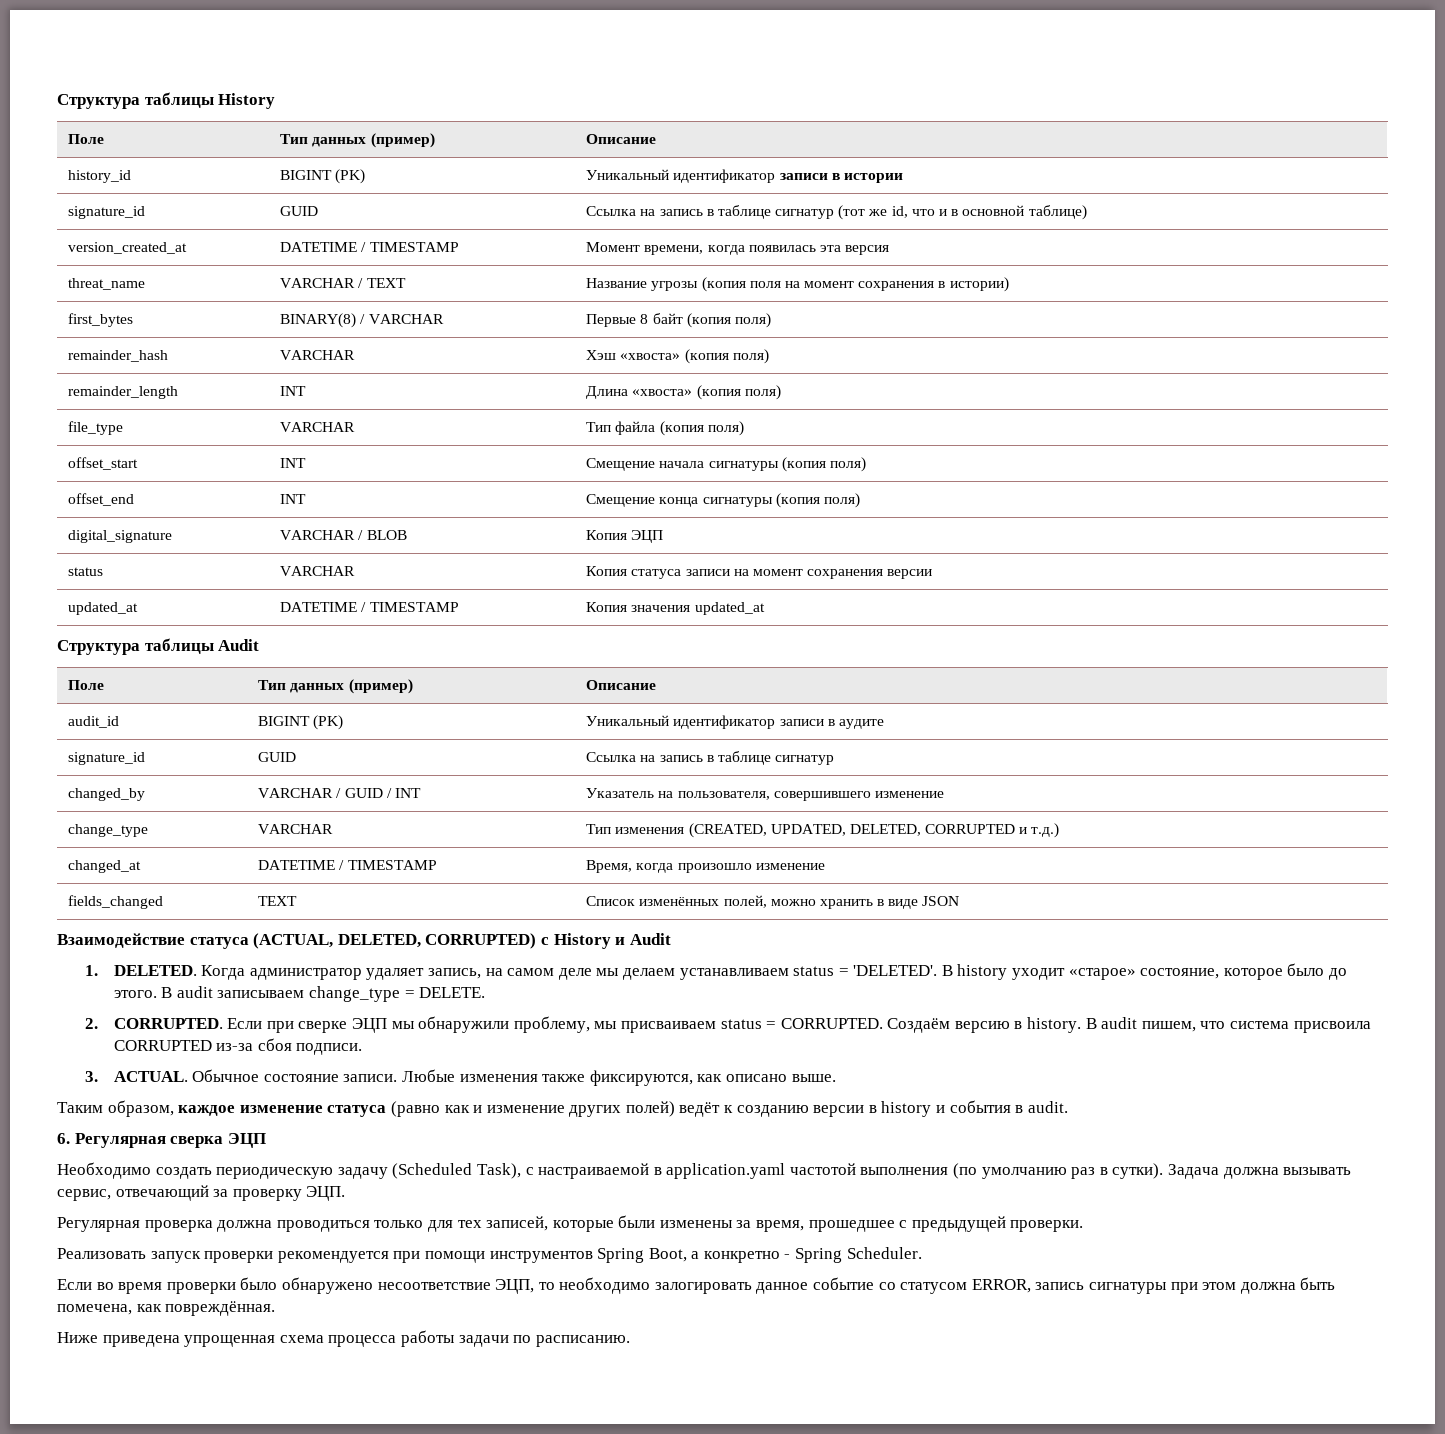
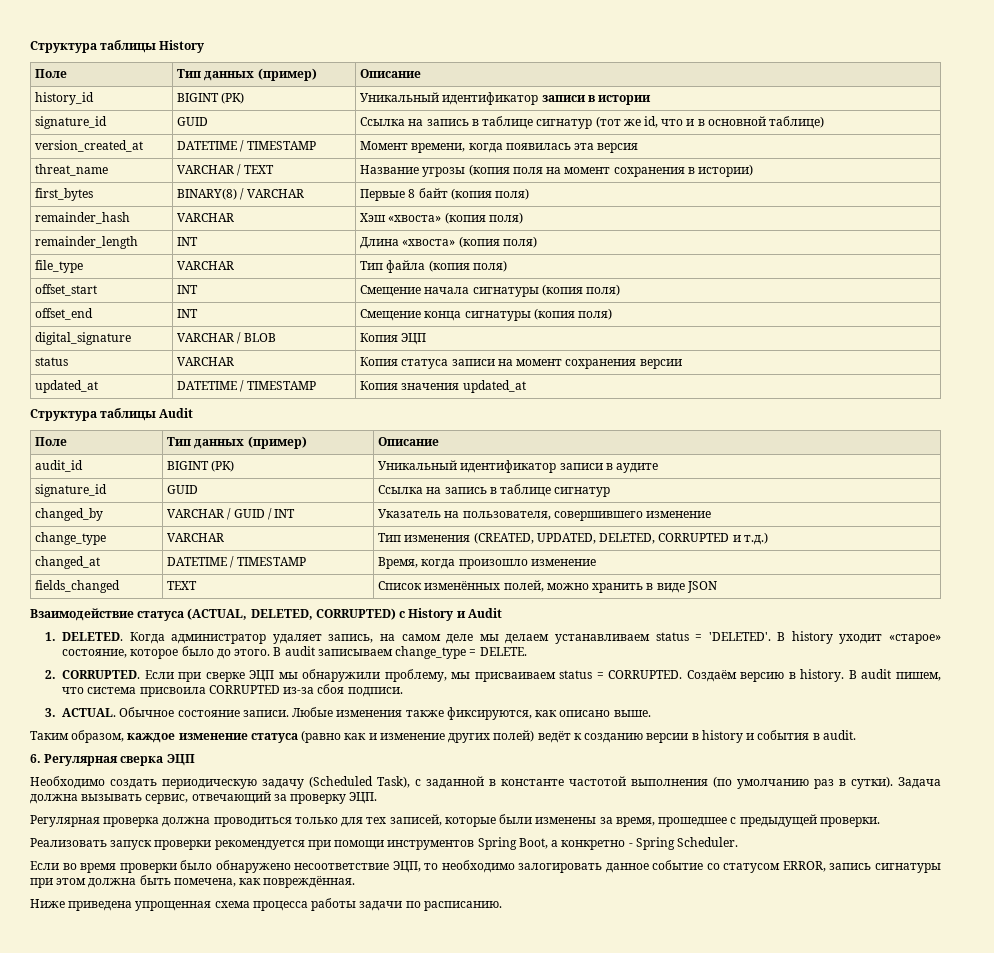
- Необходимо создать периодическую задачу (Scheduled Task), с настраиваемой в application.yaml частотой выполнения (по умолчанию раз в сутки).
+ Необходимо создать периодическую задачу (Scheduled Task), с заданной в константе частотой выполнения (по умолчанию раз в сутки).

